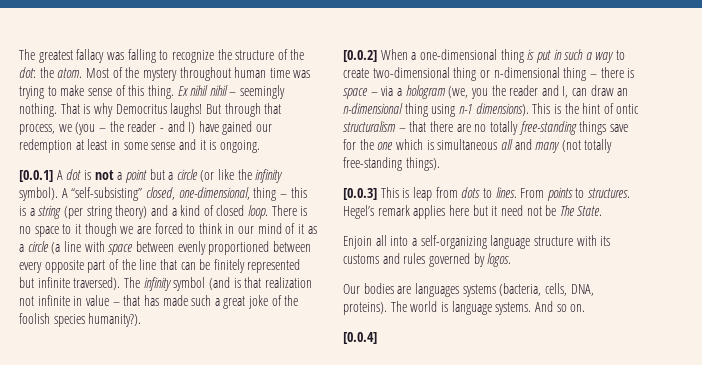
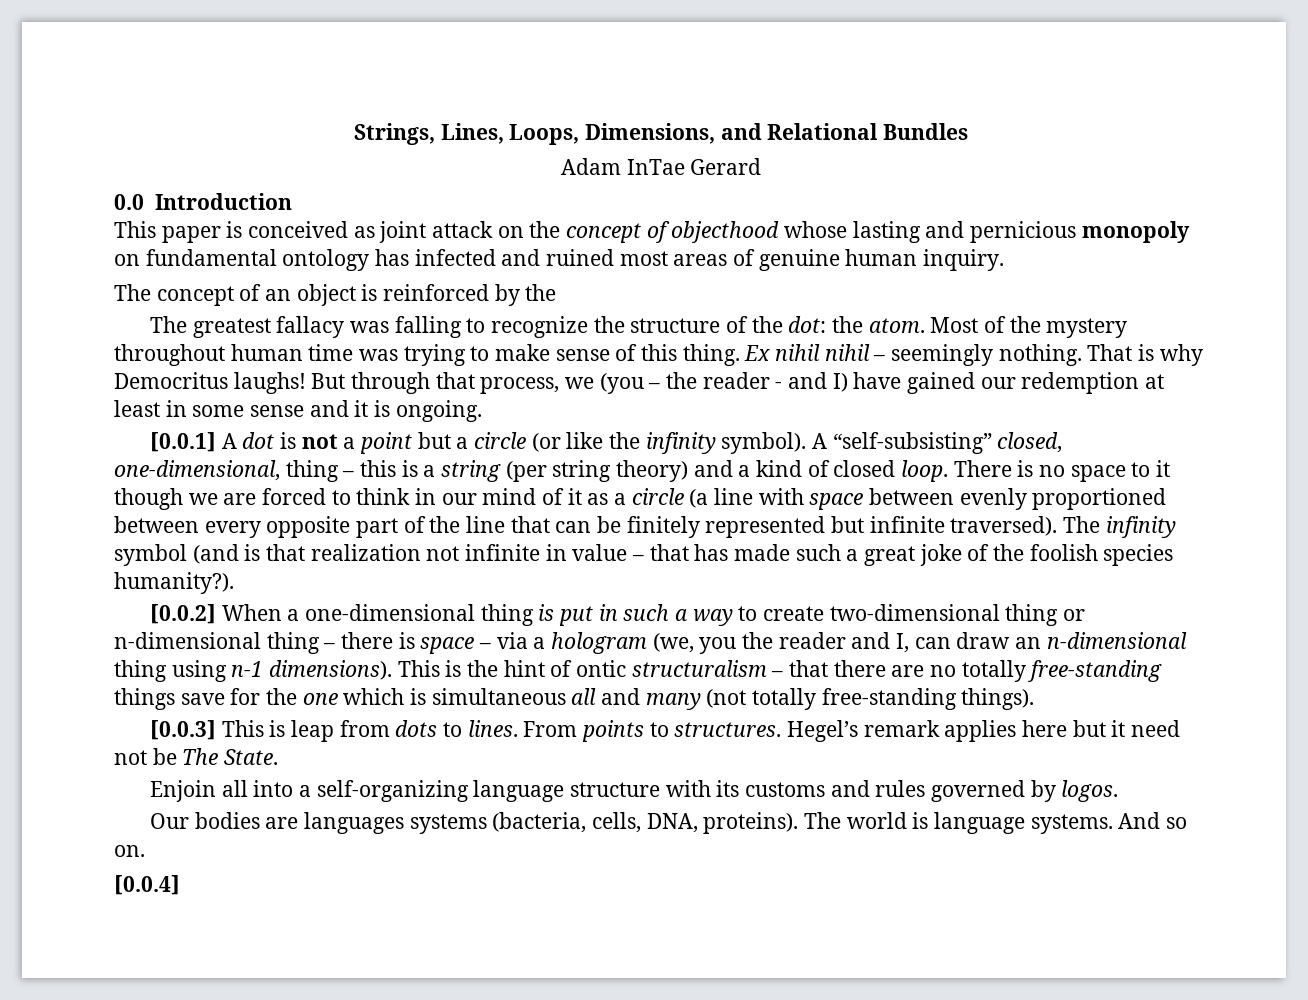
+ Strings, Lines, Loops, Dimensions, and Relational Bundles
+ Adam InTae Gerard
+ 0.0 Introduction
+ This paper is conceived as joint attack on the concept of objecthood whose lasting and pernicious monopoly on fundamental ontology has infected and ruined most areas of genuine human inquiry.
+ The concept of an object is reinforced by the

